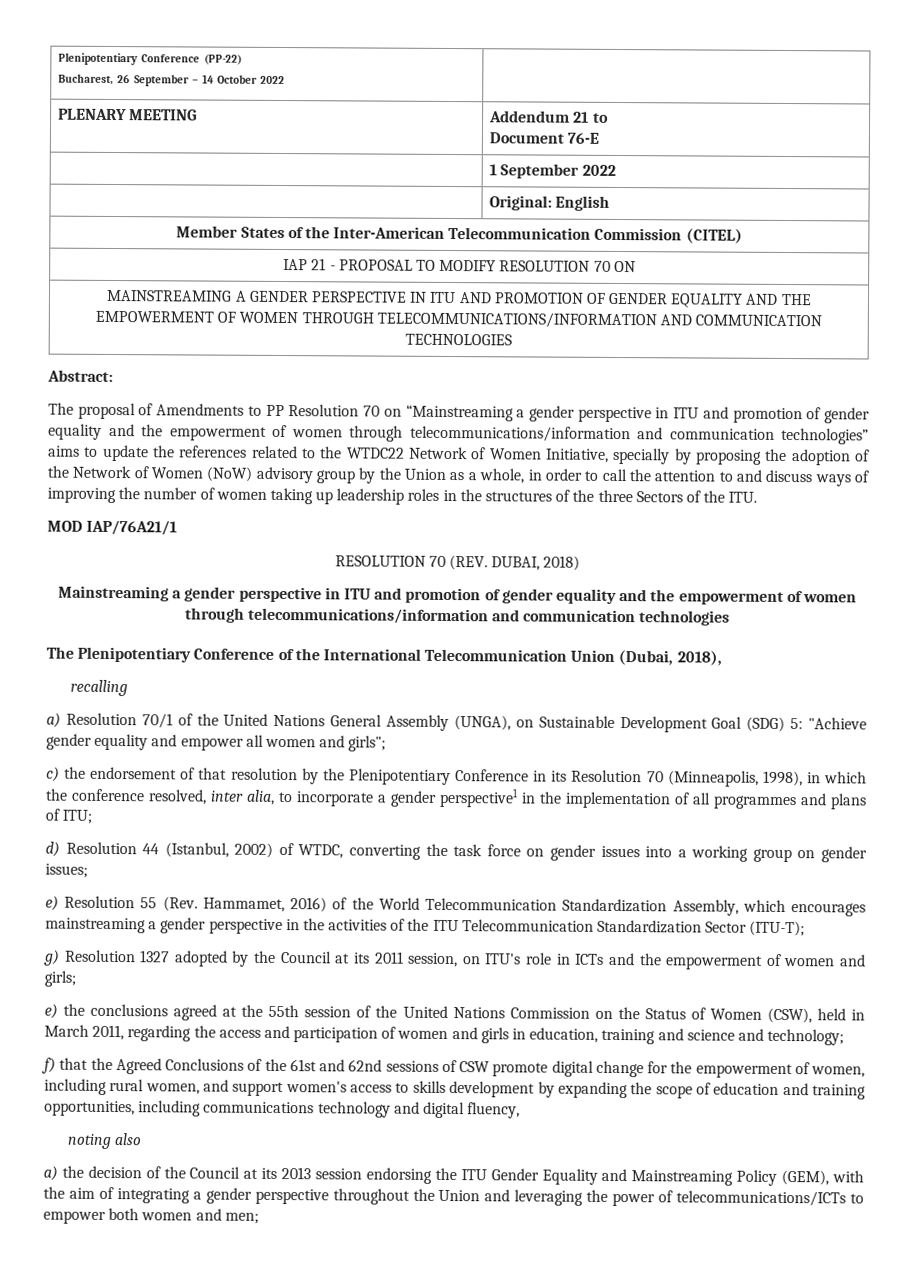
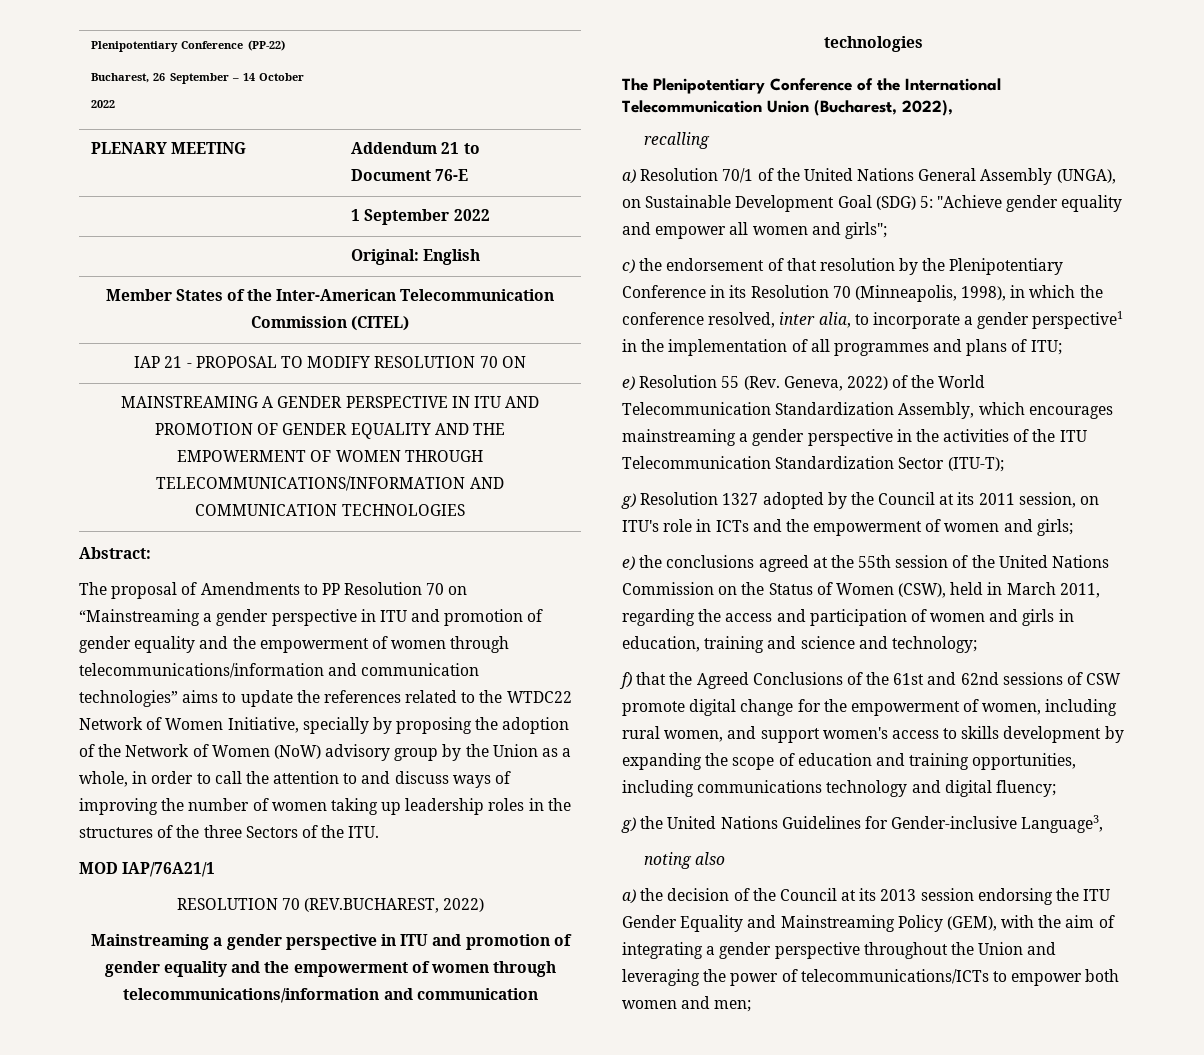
- RESOLUTION 70 (REV. DUBAI, 2018)
+ RESOLUTION 70 (REV.BUCHAREST, 2022)
- The Plenipotentiary Conference of the International Telecommunication Union (Dubai, 2018),
+ The Plenipotentiary Conference of the International Telecommunication Union (Bucharest, 2022),
- d) Resolution 44 (Istanbul, 2002) of WTDC, converting the task force on gender issues into a working group on gender issues;
- e) Resolution 55 (Rev. Hammamet, 2016) of the World Telecommunication Standardization Assembly, which encourages mainstreaming a gender perspective in the activities of the ITU Telecommunication Standardization Sector (ITU-T);
+ e) Resolution 55 (Rev. Geneva, 2022) of the World Telecommunication Standardization Assembly, which encourages mainstreaming a gender perspective in the activities of the ITU Telecommunication Standardization Sector (ITU-T);
- f) that the Agreed Conclusions of the 61st and 62nd sessions of CSW promote digital change for the empowerment of women, including rural women, and support women's access to skills development by expanding the scope of education and training opportunities, including communications technology and digital fluency,
+ f) that the Agreed Conclusions of the 61st and 62nd sessions of CSW promote digital change for the empowerment of women, including rural women, and support women's access to skills development by expanding the scope of education and training opportunities, including communications technology and digital fluency;
+ g) the United Nations Guidelines for Gender-inclusive Language3,

